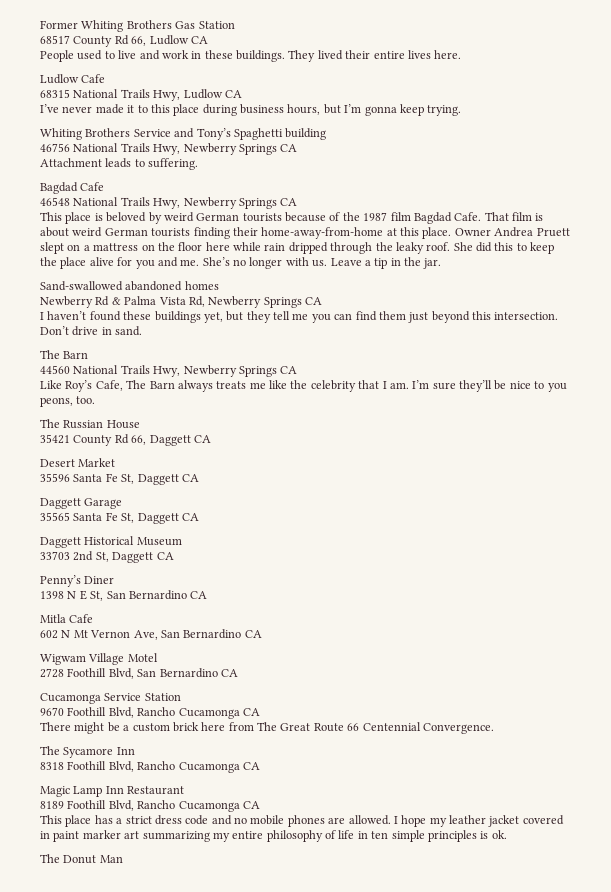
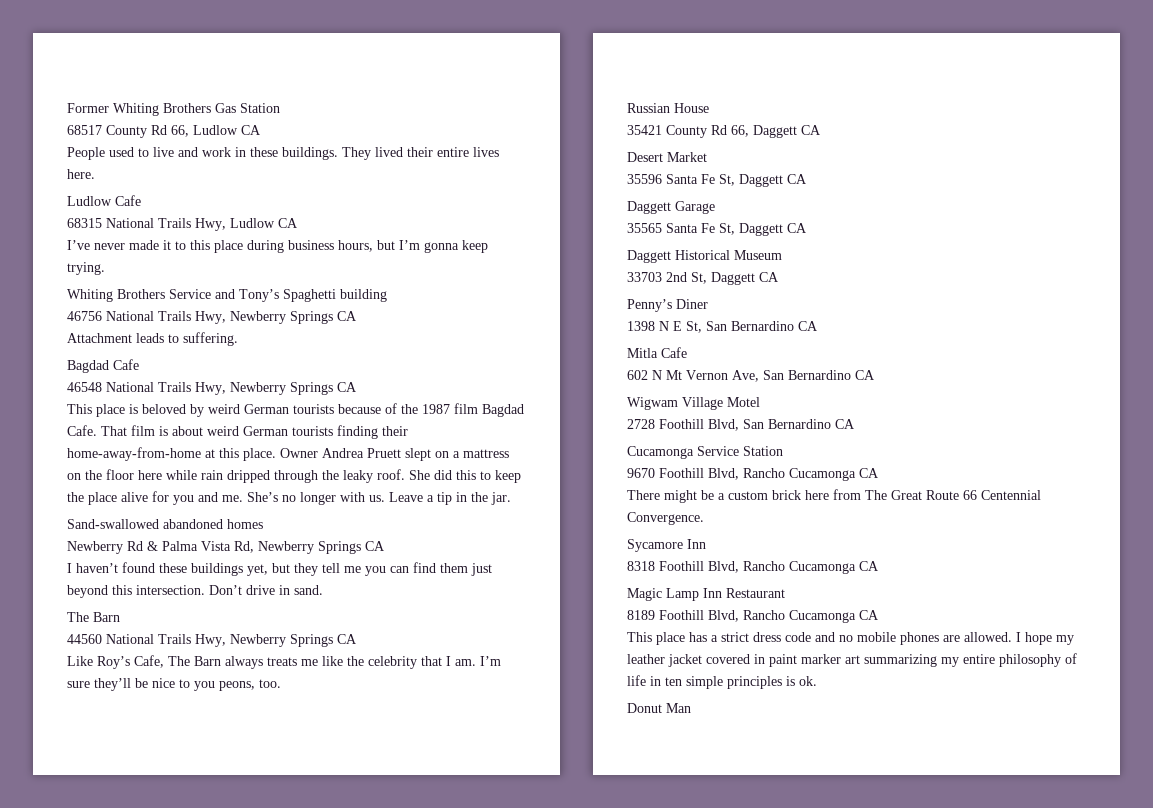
- The Russian House
+ Russian House
- The Sycamore Inn
+ Sycamore Inn
- The Donut Man
+ Donut Man

